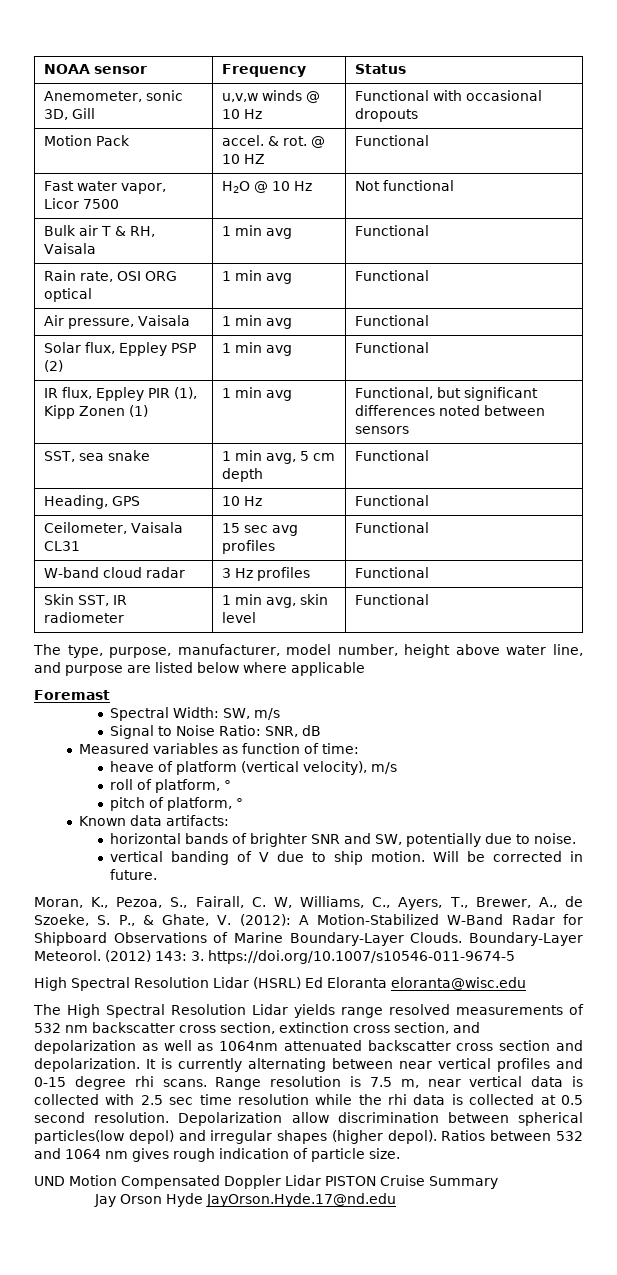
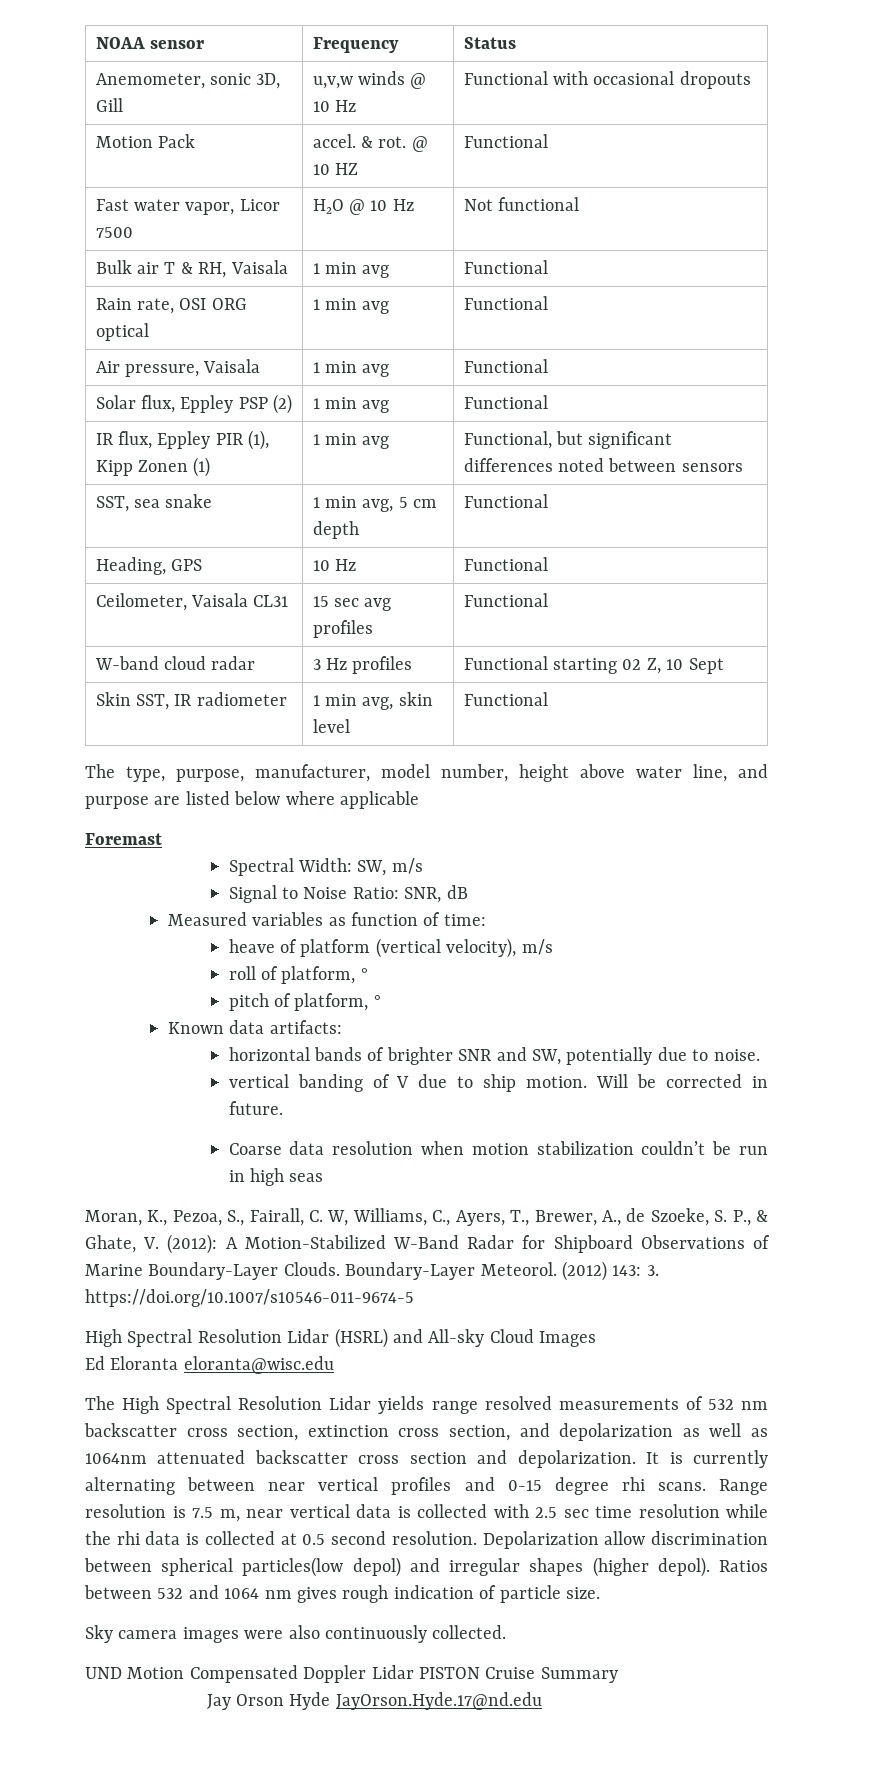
- W-band cloud radar | 3 Hz profiles | Functional
+ W-band cloud radar | 3 Hz profiles | Functional starting 02 Z, 10 Sept
+ Coarse data resolution when motion stabilization couldn’t be run in high seas
- High Spectral Resolution Lidar (HSRL) Ed Eloranta eloranta@wisc.edu
+ High Spectral Resolution Lidar (HSRL) and All-sky Cloud Images
+ Ed Eloranta eloranta@wisc.edu
+ Sky camera images were also continuously collected.

